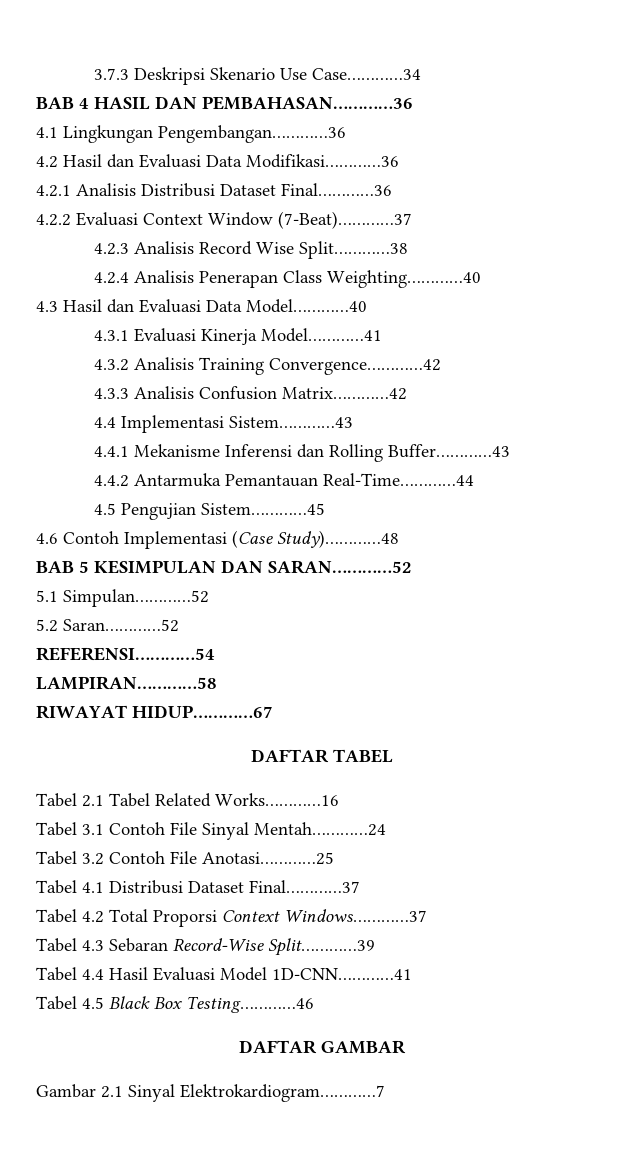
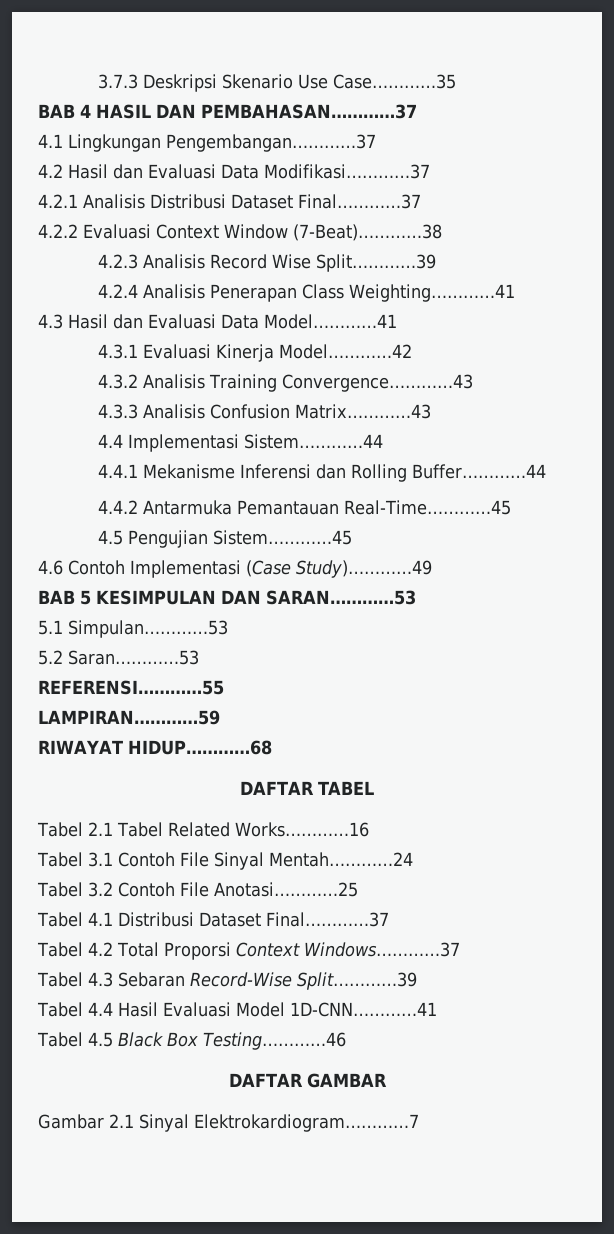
- 3.7.3 Deskripsi Skenario Use Case…………34
+ 3.7.3 Deskripsi Skenario Use Case…………35
- BAB 4 HASIL DAN PEMBAHASAN…………36
+ BAB 4 HASIL DAN PEMBAHASAN…………37
- 4.1 Lingkungan Pengembangan…………36
+ 4.1 Lingkungan Pengembangan…………37
- 4.2 Hasil dan Evaluasi Data Modifikasi…………36
+ 4.2 Hasil dan Evaluasi Data Modifikasi…………37
- 4.2.1 Analisis Distribusi Dataset Final…………36
+ 4.2.1 Analisis Distribusi Dataset Final…………37
- 4.2.2 Evaluasi Context Window (7-Beat)…………37
+ 4.2.2 Evaluasi Context Window (7-Beat)…………38
- 4.2.3 Analisis Record Wise Split…………38
+ 4.2.3 Analisis Record Wise Split…………39
- 4.2.4 Analisis Penerapan Class Weighting…………40
+ 4.2.4 Analisis Penerapan Class Weighting…………41
- 4.3 Hasil dan Evaluasi Data Model…………40
+ 4.3 Hasil dan Evaluasi Data Model…………41
- 4.3.1 Evaluasi Kinerja Model…………41
+ 4.3.1 Evaluasi Kinerja Model…………42
- 4.3.2 Analisis Training Convergence…………42
+ 4.3.2 Analisis Training Convergence…………43
- 4.3.3 Analisis Confusion Matrix…………42
+ 4.3.3 Analisis Confusion Matrix…………43
- 4.4 Implementasi Sistem…………43
+ 4.4 Implementasi Sistem…………44
- 4.4.1 Mekanisme Inferensi dan Rolling Buffer…………43
+ 4.4.1 Mekanisme Inferensi dan Rolling Buffer…………44
- 4.4.2 Antarmuka Pemantauan Real-Time…………44
+ 4.4.2 Antarmuka Pemantauan Real-Time…………45
- 4.6 Contoh Implementasi (Case Study)…………48
+ 4.6 Contoh Implementasi (Case Study)…………49
- BAB 5 KESIMPULAN DAN SARAN…………52
+ BAB 5 KESIMPULAN DAN SARAN…………53
- 5.1 Simpulan…………52
+ 5.1 Simpulan…………53
- 5.2 Saran…………52
- REFERENSI…………54
- LAMPIRAN…………58
+ 5.2 Saran…………53
+ REFERENSI…………55
+ LAMPIRAN…………59
- RIWAYAT HIDUP…………67
+ RIWAYAT HIDUP…………68

